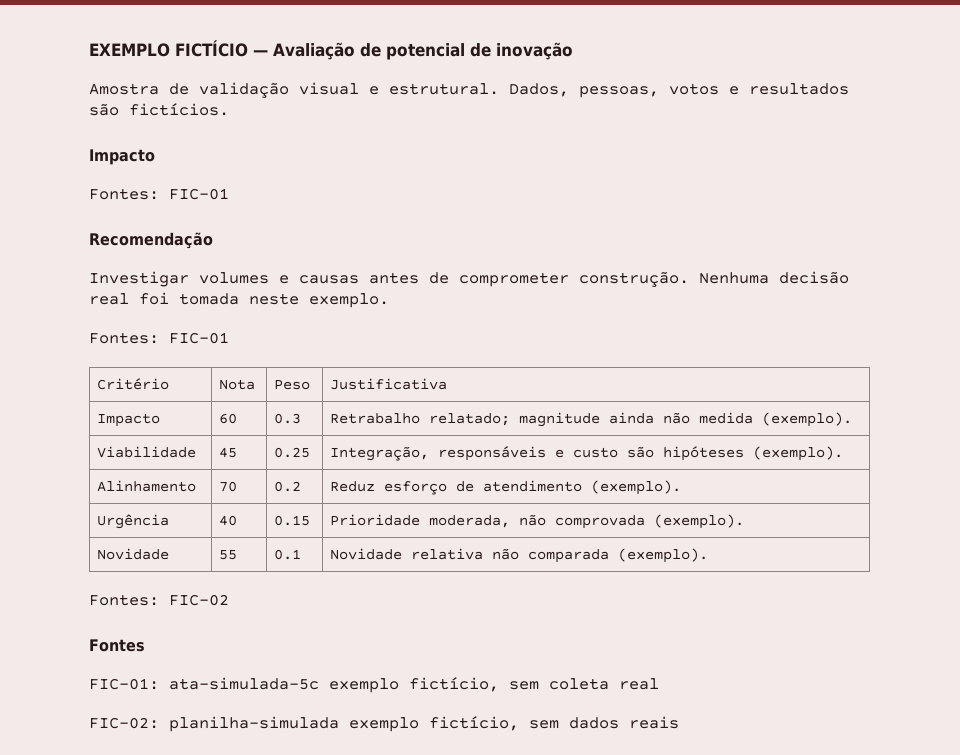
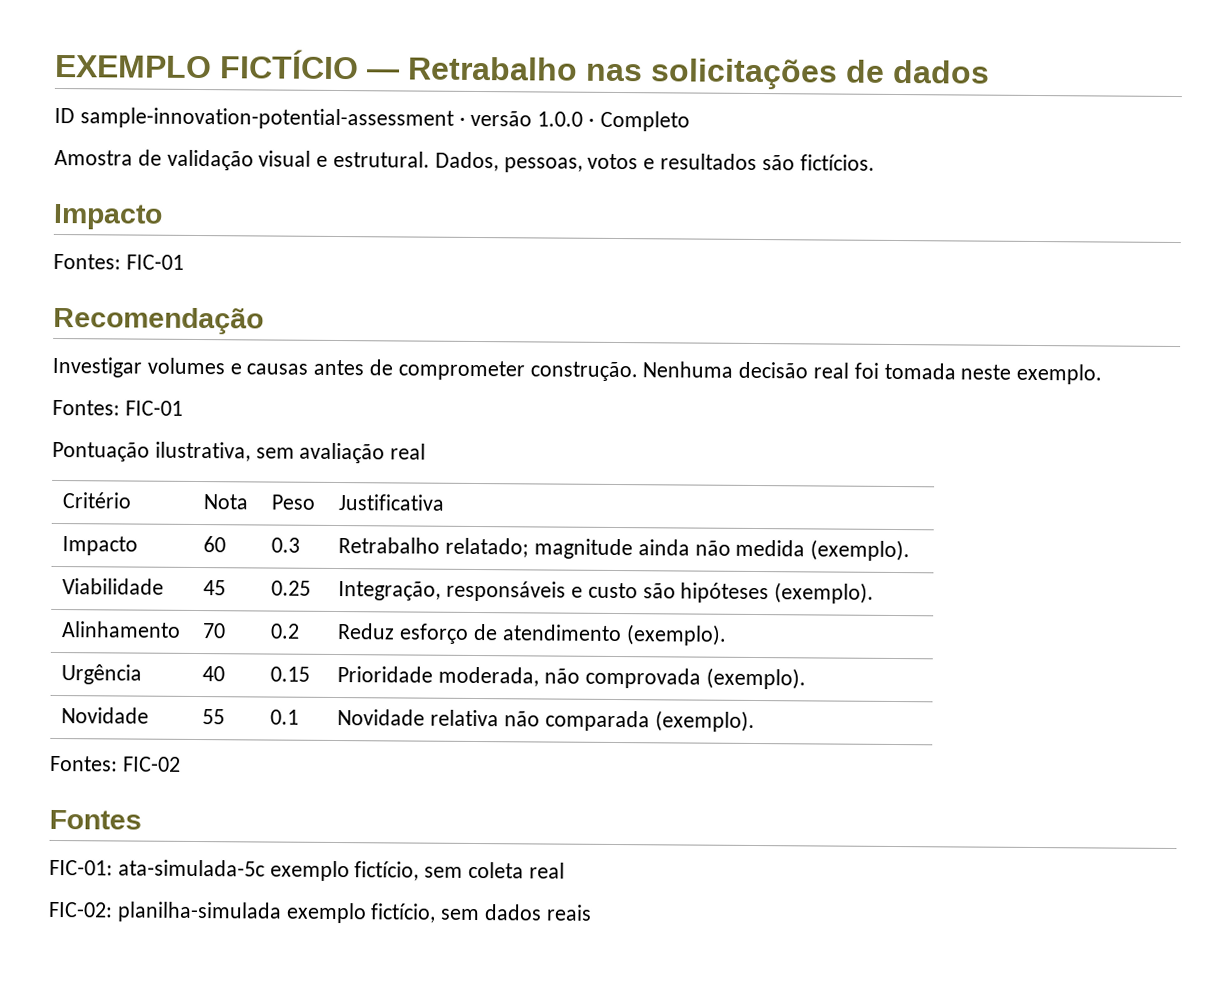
- EXEMPLO FICTÍCIO — Avaliação de potencial de inovação
+ EXEMPLO FICTÍCIO — Retrabalho nas solicitações de dados
+ ID sample-innovation-potential-assessment · versão 1.0.0 · Completo
+ Pontuação ilustrativa, sem avaliação real

